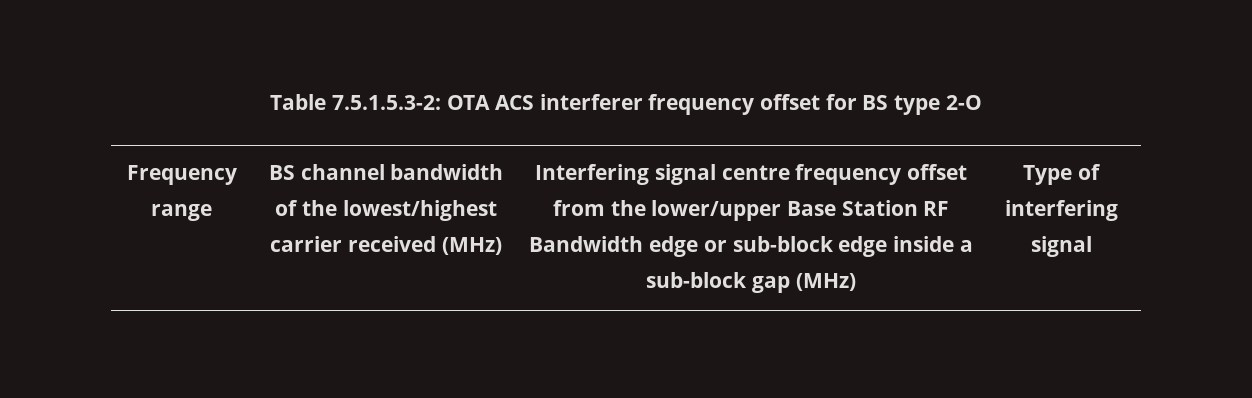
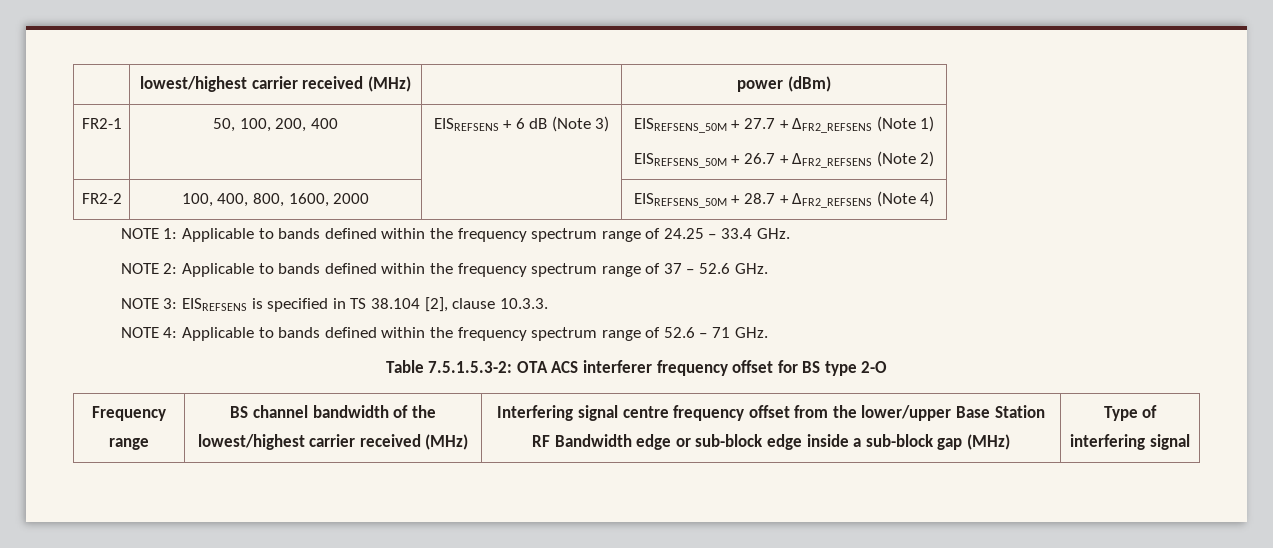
+ | lowest/highest carrier received (MHz) | | power (dBm)
+ FR2-1 | 50, 100, 200, 400 | EISREFSENS + 6 dB (Note 3) | EISREFSENS_50M + 27.7 + ΔFR2_REFSENS (Note 1)
+ EISREFSENS_50M + 26.7 + ΔFR2_REFSENS (Note 2)
+ FR2-2 | 100, 400, 800, 1600, 2000 | | EISREFSENS_50M + 28.7 + ΔFR2_REFSENS (Note 4)
+ NOTE 1: Applicable to bands defined within the frequency spectrum range of 24.25 – 33.4 GHz.
+ NOTE 2: Applicable to bands defined within the frequency spectrum range of 37 – 52.6 GHz.
+ NOTE 3: EISREFSENS is specified in TS 38.104 [2], clause 10.3.3.
+ NOTE 4: Applicable to bands defined within the frequency spectrum range of 52.6 – 71 GHz.

